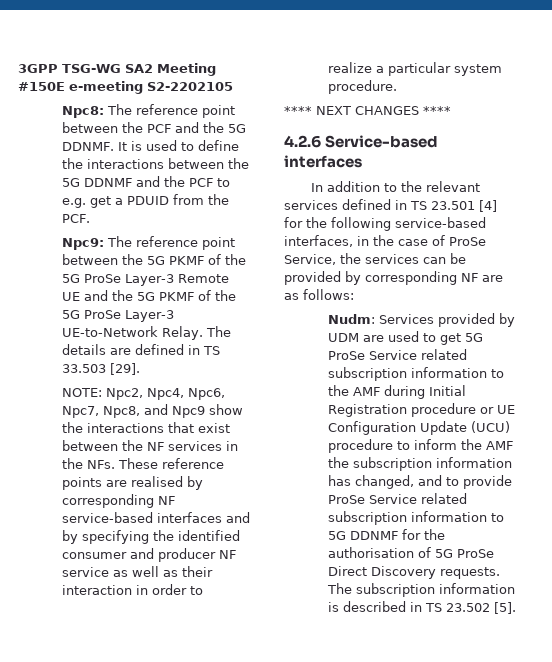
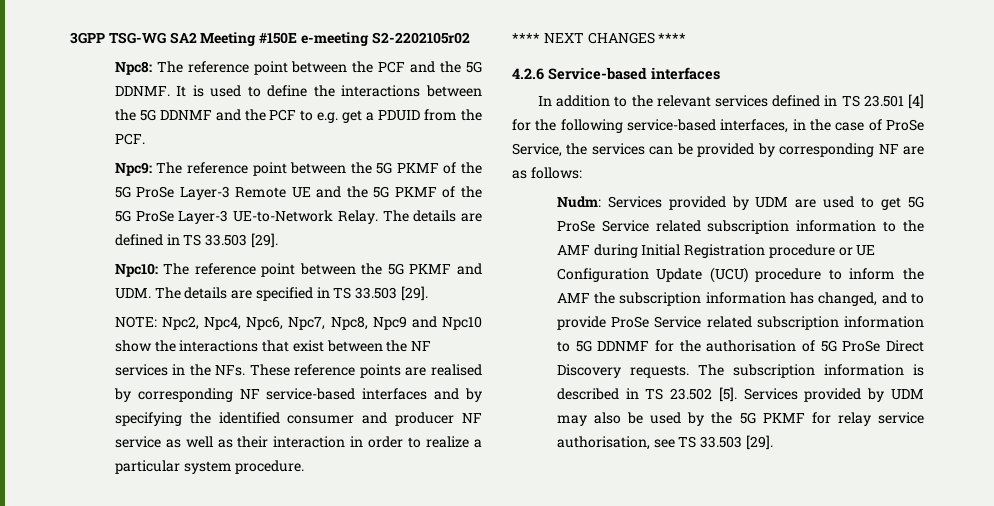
- 3GPP TSG-WG SA2 Meeting #150E e-meeting S2-2202105
+ 3GPP TSG-WG SA2 Meeting #150E e-meeting S2-2202105r02
+ Npc10: The reference point between the 5G PKMF and UDM. The details are specified in TS 33.503 [29].
- NOTE: Npc2, Npc4, Npc6, Npc7, Npc8, and Npc9 show the interactions that exist between the NF services in the NFs. These reference points are realised by corresponding NF service-based interfaces and by specifying the identified consumer and producer NF service as well as their interaction in order to realize a particular system procedure.
+ NOTE: Npc2, Npc4, Npc6, Npc7, Npc8, Npc9 and Npc10 show the interactions that exist between the NF services in the NFs. These reference points are realised by corresponding NF service-based interfaces and by specifying the identified consumer and producer NF service as well as their interaction in order to realize a particular system procedure.
+ Services provided by UDM may also be used by the 5G PKMF for relay service authorisation, see TS 33.503 [29].

